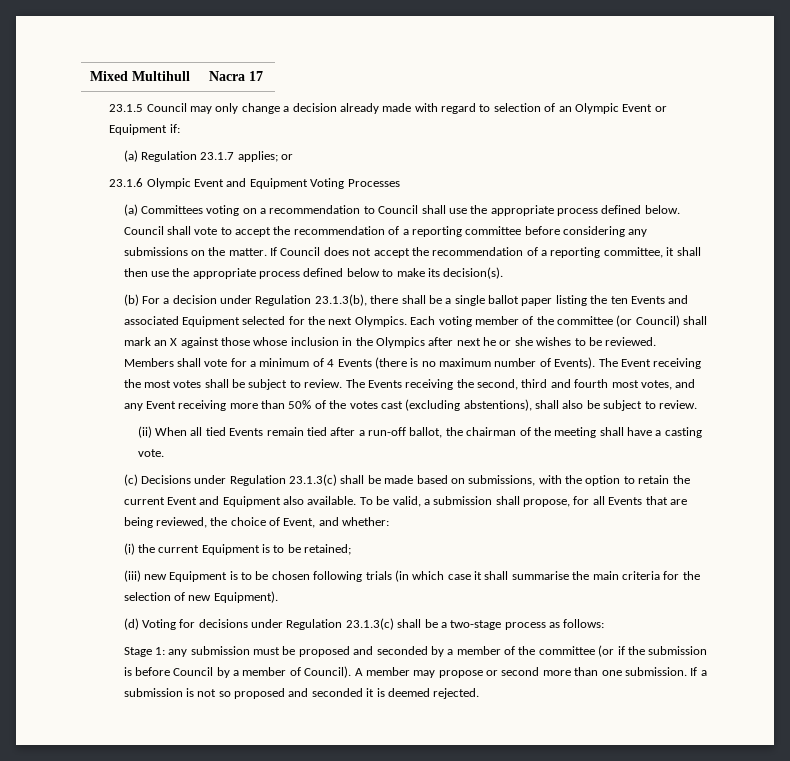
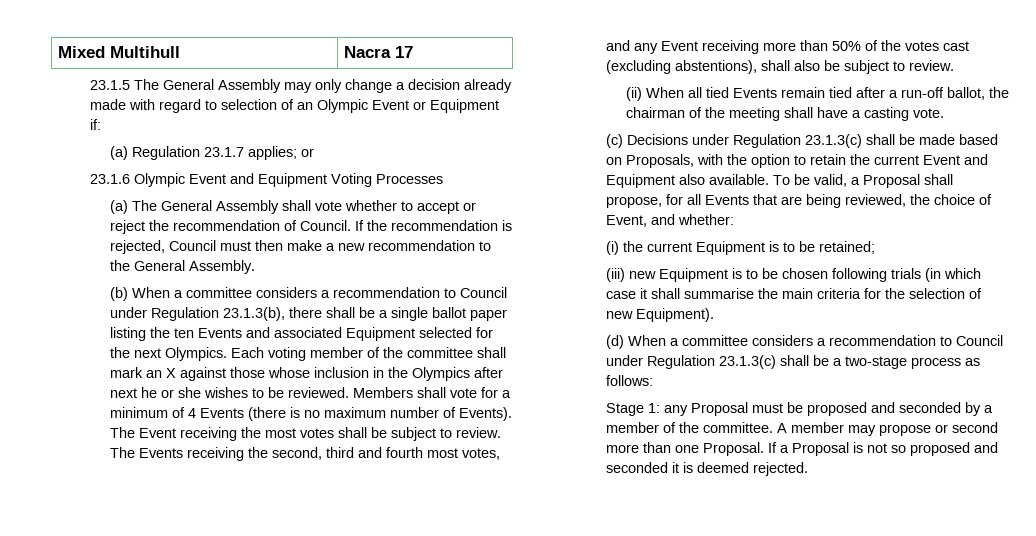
- 23.1.5 Council may only change a decision already made with regard to selection of an Olympic Event or Equipment if:
+ 23.1.5 The General Assembly may only change a decision already made with regard to selection of an Olympic Event or Equipment if:
- (a) Committees voting on a recommendation to Council shall use the appropriate process defined below. Council shall vote to accept the recommendation of a reporting committee before considering any submissions on the matter. If Council does not accept the recommendation of a reporting committee, it shall then use the appropriate process defined below to make its decision(s).
- (b) For a decision under Regulation 23.1.3(b), there shall be a single ballot paper listing the ten Events and associated Equipment selected for the next Olympics.
+ (a) The General Assembly shall vote whether to accept or reject the recommendation of Council. If the recommendation is rejected, Council must then make a new recommendation to the General Assembly.
+ (b) When a committee considers a recommendation to Council under Regulation 23.1.3(b), there shall be a single ballot paper listing the ten Events and associated Equipment selected for the next Olympics.
- Each voting member of the committee (or Council) shall mark an X against those whose inclusion in the Olympics after next he or she wishes to be reviewed.
+ Each voting member of the committee shall mark an X against those whose inclusion in the Olympics after next he or she wishes to be reviewed.
- (c) Decisions under Regulation 23.1.3(c) shall be made based on submissions, with the option to retain the current Event and Equipment also available.
+ (c) Decisions under Regulation 23.1.3(c) shall be made based on Proposals, with the option to retain the current Event and Equipment also available.
- To be valid, a submission shall propose, for all Events that are being reviewed, the choice of Event, and whether:
+ To be valid, a Proposal shall propose, for all Events that are being reviewed, the choice of Event, and whether:
- (d) Voting for decisions under Regulation 23.1.3(c) shall be a two-stage process as follows:
+ (d) When a committee considers a recommendation to Council under Regulation 23.1.3(c) shall be a two-stage process as follows:
- Stage 1: any submission must be proposed and seconded by a member of the committee (or if the submission is before Council by a member of Council).
+ Stage 1: any Proposal must be proposed and seconded by a member of the committee.
- A member may propose or second more than one submission.
+ A member may propose or second more than one Proposal.
- If a submission is not so proposed and seconded it is deemed rejected.
+ If a Proposal is not so proposed and seconded it is deemed rejected.

